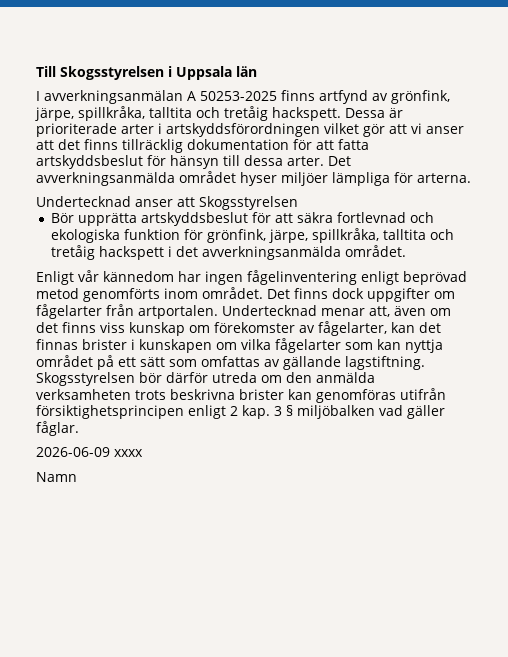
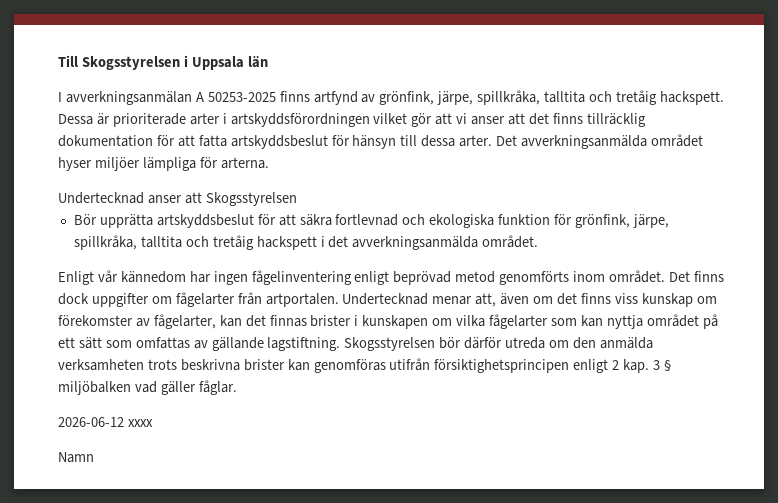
- 2026-06-09 xxxx
+ 2026-06-12 xxxx

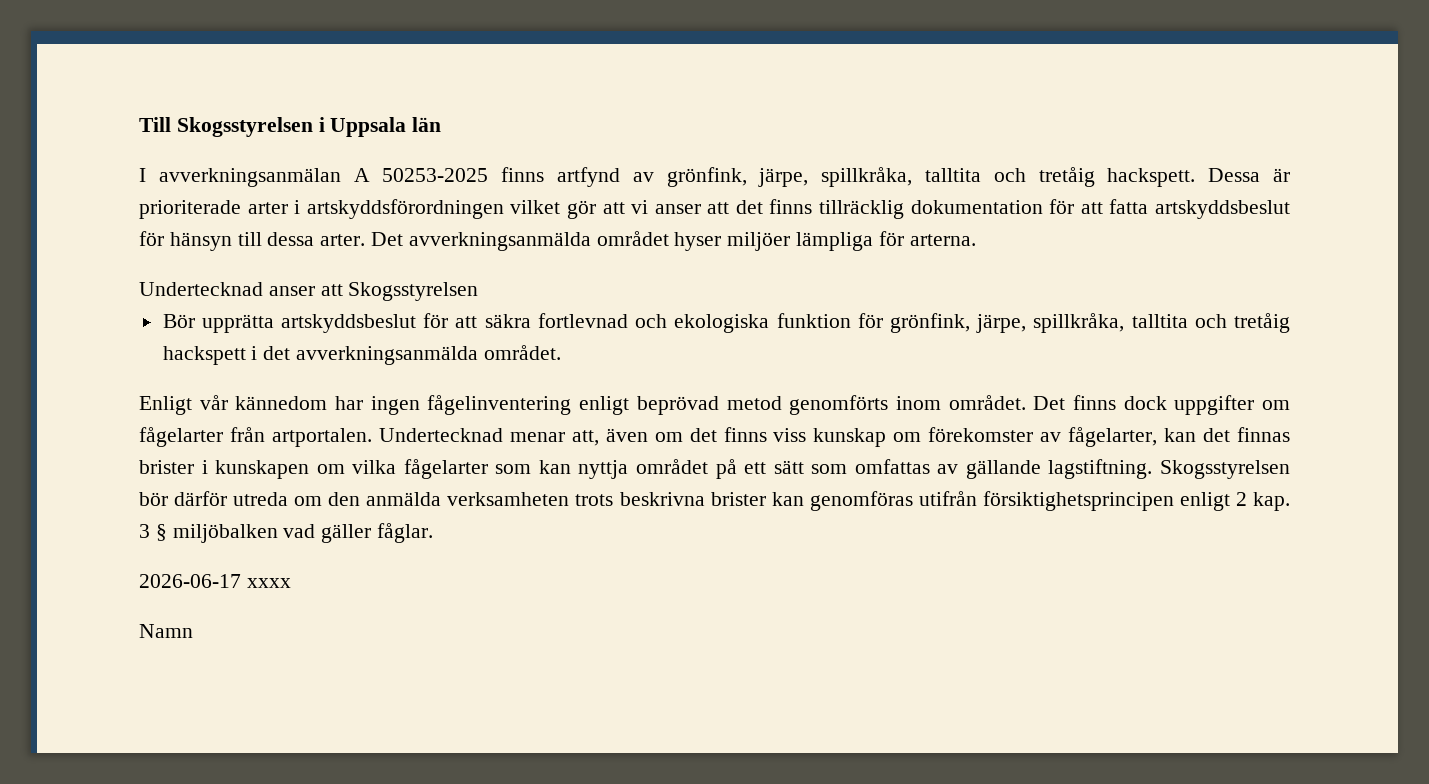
- 2026-06-12 xxxx
+ 2026-06-17 xxxx

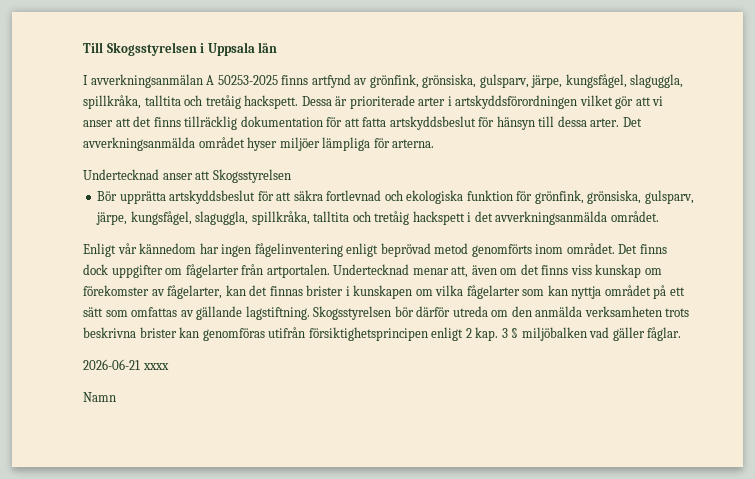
- I avverkningsanmälan A 50253-2025 finns artfynd av grönfink, järpe, spillkråka, talltita och tretåig hackspett.
+ I avverkningsanmälan A 50253-2025 finns artfynd av grönfink, grönsiska, gulsparv, järpe, kungsfågel, slaguggla, spillkråka, talltita och tretåig hackspett.
- Bör upprätta artskyddsbeslut för att säkra fortlevnad och ekologiska funktion för grönfink, järpe, spillkråka, talltita och tretåig hackspett i det avverkningsanmälda området.
+ Bör upprätta artskyddsbeslut för att säkra fortlevnad och ekologiska funktion för grönfink, grönsiska, gulsparv, järpe, kungsfågel, slaguggla, spillkråka, talltita och tretåig hackspett i det avverkningsanmälda området.
- 2026-06-17 xxxx
+ 2026-06-21 xxxx

